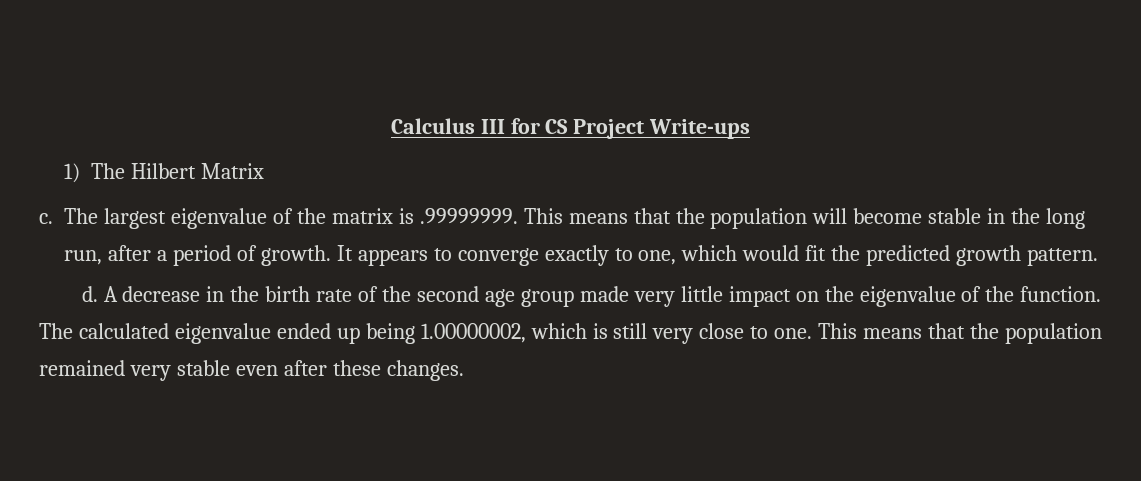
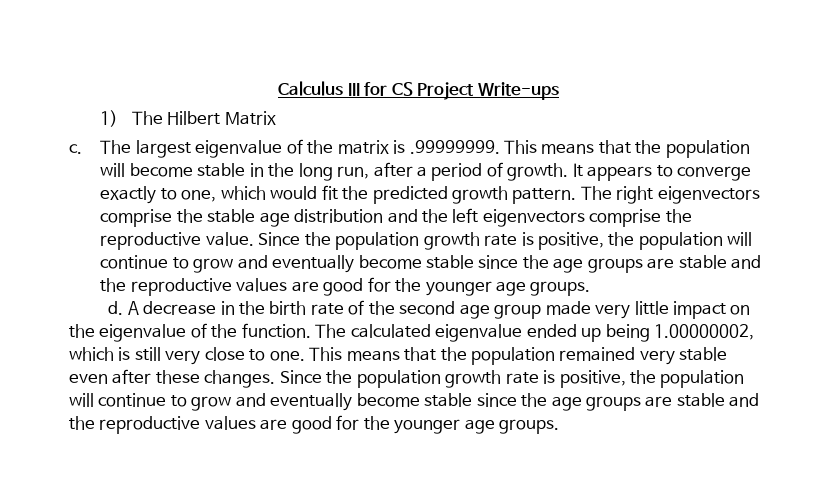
+ The right eigenvectors comprise the stable age distribution and the left eigenvectors comprise the reproductive value. Since the population growth rate is positive, the population will continue to grow and eventually become stable since the age groups are stable and the reproductive values are good for the younger age groups.
- This means that the population remained very stable even after these changes.
+ This means that the population remained very stable even after these changes. Since the population growth rate is positive, the population will continue to grow and eventually become stable since the age groups are stable and the reproductive values are good for the younger age groups.

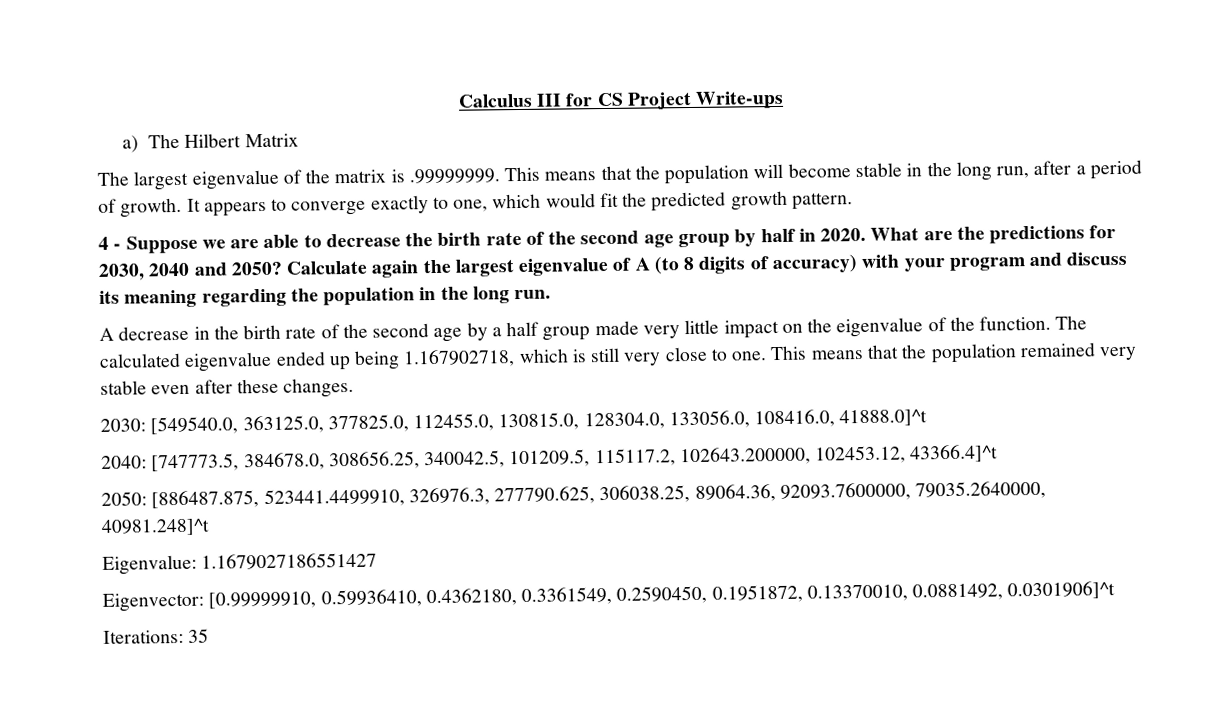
- 1) The Hilbert Matrix
+ a) The Hilbert Matrix
- c.
- It appears to converge exactly to one, which would fit the predicted growth pattern. The right eigenvectors comprise the stable age distribution and the left eigenvectors comprise the reproductive value. Since the population growth rate is positive, the population will continue to grow and eventually become stable since the age groups are stable and the reproductive values are good for the younger age groups.
- d. A decrease in the birth rate of the second age group made very little impact on the eigenvalue of the function.
+ It appears to converge exactly to one, which would fit the predicted growth pattern.
+ 4 - Suppose we are able to decrease the birth rate of the second age group by half in 2020. What are the predictions for 2030, 2040 and 2050? Calculate again the largest eigenvalue of A (to 8 digits of accuracy) with your program and discuss its meaning regarding the population in the long run.
+ A decrease in the birth rate of the second age by a half group made very little impact on the eigenvalue of the function.
- The calculated eigenvalue ended up being 1.00000002, which is still very close to one.
+ The calculated eigenvalue ended up being 1.167902718, which is still very close to one.
- This means that the population remained very stable even after these changes. Since the population growth rate is positive, the population will continue to grow and eventually become stable since the age groups are stable and the reproductive values are good for the younger age groups.
+ This means that the population remained very stable even after these changes.
+ 2030: [549540.0, 363125.0, 377825.0, 112455.0, 130815.0, 128304.0, 133056.0, 108416.0, 41888.0]^t
+ 2040: [747773.5, 384678.0, 308656.25, 340042.5, 101209.5, 115117.2, 102643.200000, 102453.12, 43366.4]^t
+ 2050: [886487.875, 523441.4499910, 326976.3, 277790.625, 306038.25, 89064.36, 92093.7600000, 79035.2640000, 40981.248]^t
+ Eigenvalue: 1.1679027186551427
+ Eigenvector: [0.99999910, 0.59936410, 0.4362180, 0.3361549, 0.2590450, 0.1951872, 0.13370010, 0.0881492, 0.0301906]^t
+ Iterations: 35

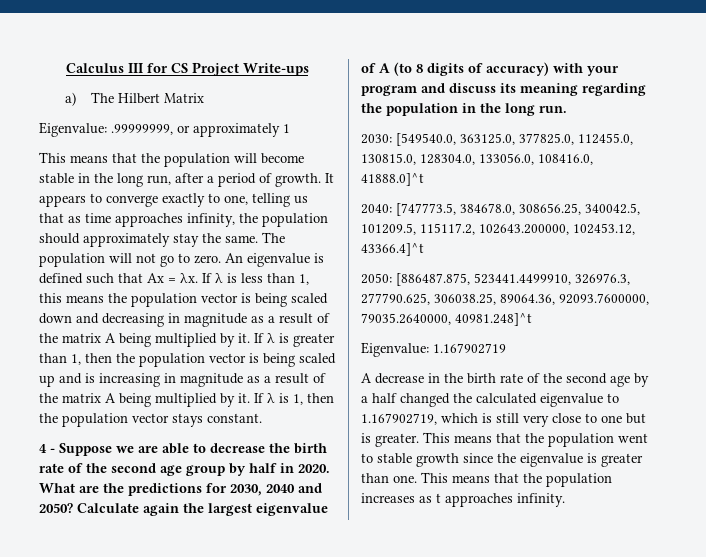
- The largest eigenvalue of the matrix is .99999999. This means that the population will become stable in the long run, after a period of growth.
+ Eigenvalue: .99999999, or approximately 1
+ This means that the population will become stable in the long run, after a period of growth.
- It appears to converge exactly to one, which would fit the predicted growth pattern.
+ It appears to converge exactly to one, telling us that as time approaches infinity, the population should approximately stay the same. The population will not go to zero. An eigenvalue is defined such that Ax = λx. If λ is less than 1, this means the population vector is being scaled down and decreasing in magnitude as a result of the matrix A being multiplied by it. If λ is greater than 1, then the population vector is being scaled up and is increasing in magnitude as a result of the matrix A being multiplied by it. If λ is 1, then the population vector stays constant.
- A decrease in the birth rate of the second age by a half group made very little impact on the eigenvalue of the function. The calculated eigenvalue ended up being 1.167902718, which is still very close to one. This means that the population remained very stable even after these changes.
- Eigenvalue: 1.1679027186551427
- Eigenvector: [0.99999910, 0.59936410, 0.4362180, 0.3361549, 0.2590450, 0.1951872, 0.13370010, 0.0881492, 0.0301906]^t
- Iterations: 35
+ Eigenvalue: 1.167902719
+ A decrease in the birth rate of the second age by a half changed the calculated eigenvalue to 1.167902719, which is still very close to one but is greater. This means that the population went to stable growth since the eigenvalue is greater than one. This means that the population increases as t approaches infinity.

